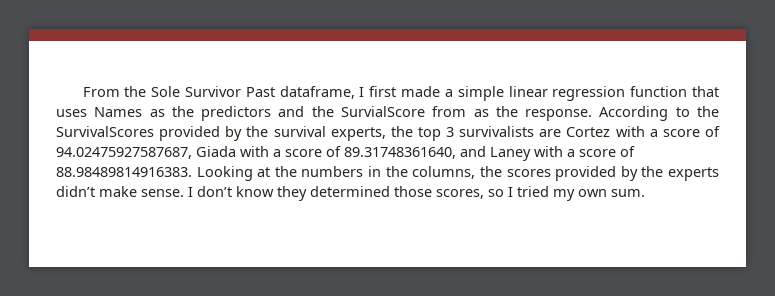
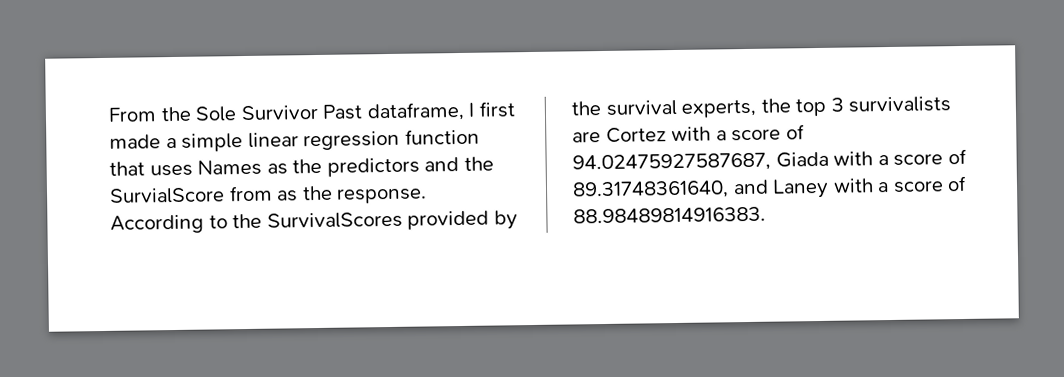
- According to the SurvivalScores provided by the survival experts, the top 3 survivalists are Cortez with a score of 94.02475927587687, Giada with a score of 89.31748361640, and Laney with a score of 88.98489814916383. Looking at the numbers in the columns, the scores provided by the experts didn’t make sense. I don’t know they determined those scores, so I tried my own sum.
+ According to the SurvivalScores provided by the survival experts, the top 3 survivalists are Cortez with a score of 94.02475927587687, Giada with a score of 89.31748361640, and Laney with a score of 88.98489814916383.

